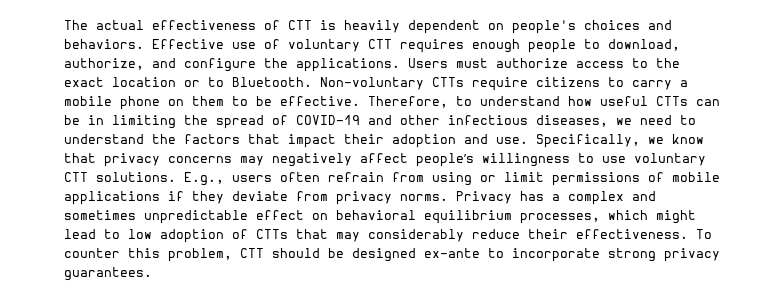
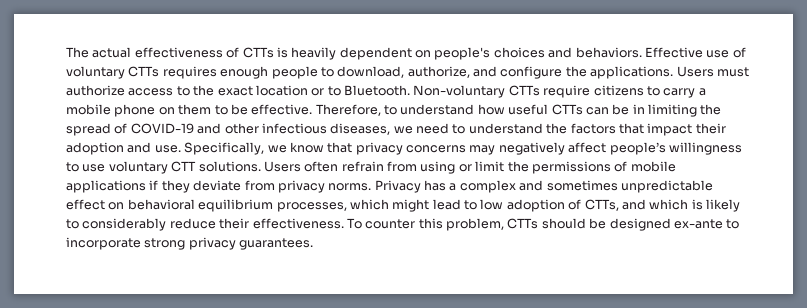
- The actual effectiveness of CTT is heavily dependent on people's choices and behaviors.
+ The actual effectiveness of CTTs is heavily dependent on people's choices and behaviors.
- Effective use of voluntary CTT requires enough people to download, authorize, and configure the applications.
+ Effective use of voluntary CTTs requires enough people to download, authorize, and configure the applications.
- E.g., users often refrain from using or limit permissions of mobile applications if they deviate from privacy norms.
+ Users often refrain from using or limit the permissions of mobile applications if they deviate from privacy norms.
- Privacy has a complex and sometimes unpredictable effect on behavioral equilibrium processes, which might lead to low adoption of CTTs that may considerably reduce their effectiveness.
+ Privacy has a complex and sometimes unpredictable effect on behavioral equilibrium processes, which might lead to low adoption of CTTs, and which is likely to considerably reduce their effectiveness.
- To counter this problem, CTT should be designed ex-ante to incorporate strong privacy guarantees.
+ To counter this problem, CTTs should be designed ex-ante to incorporate strong privacy guarantees.

